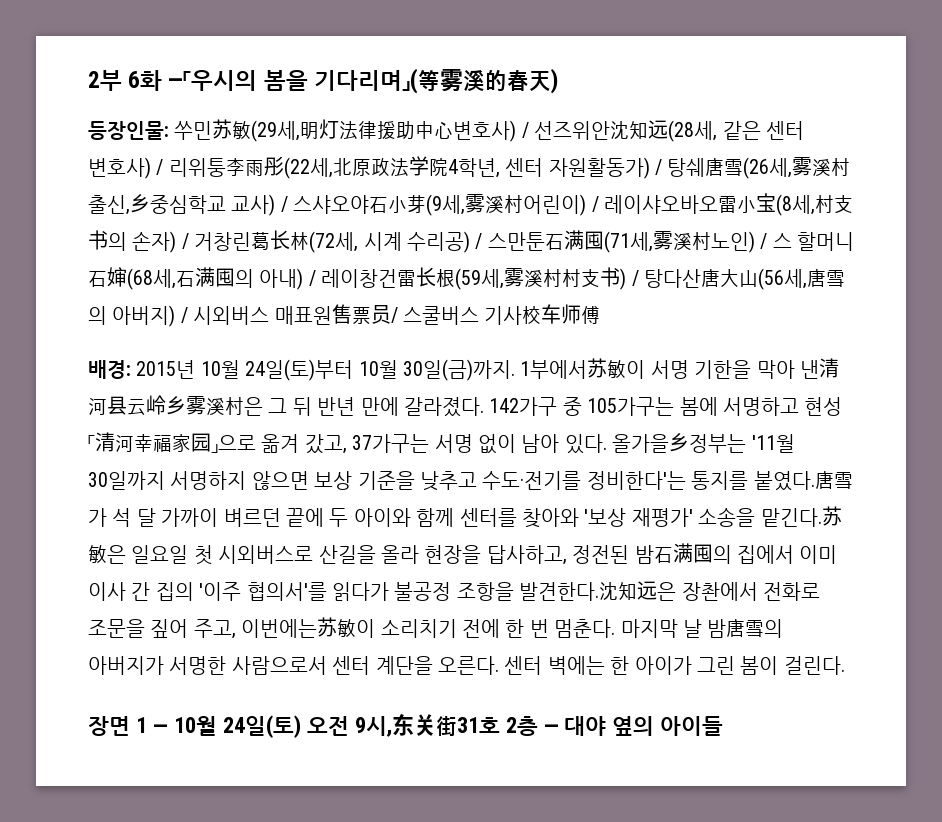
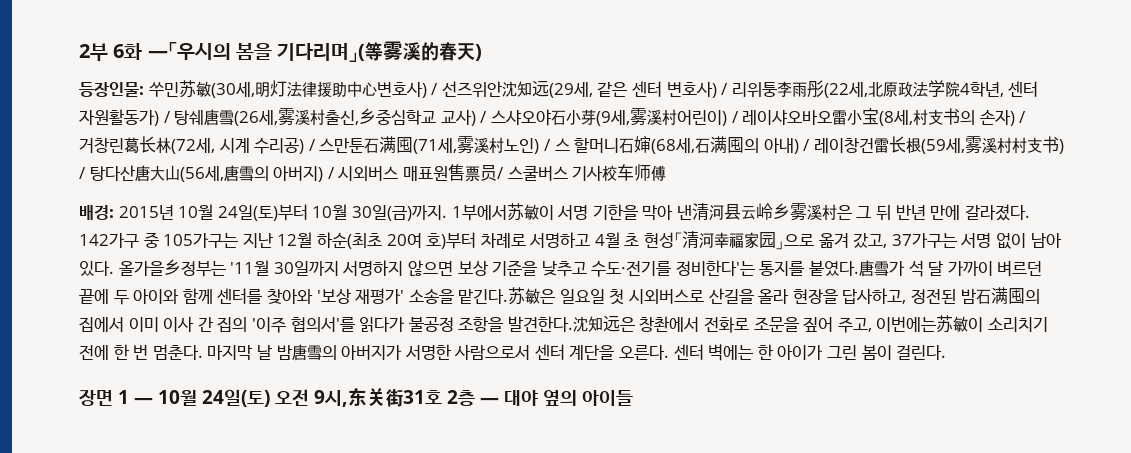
- 쑤민苏敏(29세,明灯法律援助中心변호사) / 선즈위안沈知远(28세, 같은 센터 변호사) / 리위퉁李雨彤(22세,北原政法学院4학년, 센터 자원활동가) / 탕쉐唐雪(26세,雾溪村출신,乡중심학교 교사) / 스샤오야石小芽(9세,雾溪村어린이) / 레이샤오바오雷小宝(8세,村支书의 손자) / 거창린葛长林(72세, 시계 수리공) / 스만툰石满囤(71세,雾溪村노인) / 스 할머니石婶(68세,石满囤의 아내) / 레이창건雷长根(59세,雾溪村村支书) / 탕다산唐大山(56세,唐雪의 아버지) / 시외버스 매표원售票员/ 스쿨버스 기사校车师傅
+ 쑤민苏敏(30세,明灯法律援助中心변호사) / 선즈위안沈知远(29세, 같은 센터 변호사) / 리위퉁李雨彤(22세,北原政法学院4학년, 센터 자원활동가) / 탕쉐唐雪(26세,雾溪村출신,乡중심학교 교사) / 스샤오야石小芽(9세,雾溪村어린이) / 레이샤오바오雷小宝(8세,村支书의 손자) / 거창린葛长林(72세, 시계 수리공) / 스만툰石满囤(71세,雾溪村노인) / 스 할머니石婶(68세,石满囤의 아내) / 레이창건雷长根(59세,雾溪村村支书) / 탕다산唐大山(56세,唐雪의 아버지) / 시외버스 매표원售票员/ 스쿨버스 기사校车师傅
- 142가구 중 105가구는 봄에 서명하고 현성「清河幸福家园」으로 옮겨 갔고, 37가구는 서명 없이 남아 있다.
+ 142가구 중 105가구는 지난 12월 하순(최초 20여 호)부터 차례로 서명하고 4월 초 현성「清河幸福家园」으로 옮겨 갔고, 37가구는 서명 없이 남아 있다.
- 沈知远은 장촨에서 전화로 조문을 짚어 주고, 이번에는苏敏이 소리치기 전에 한 번 멈춘다.
+ 沈知远은 창촨에서 전화로 조문을 짚어 주고, 이번에는苏敏이 소리치기 전에 한 번 멈춘다.

